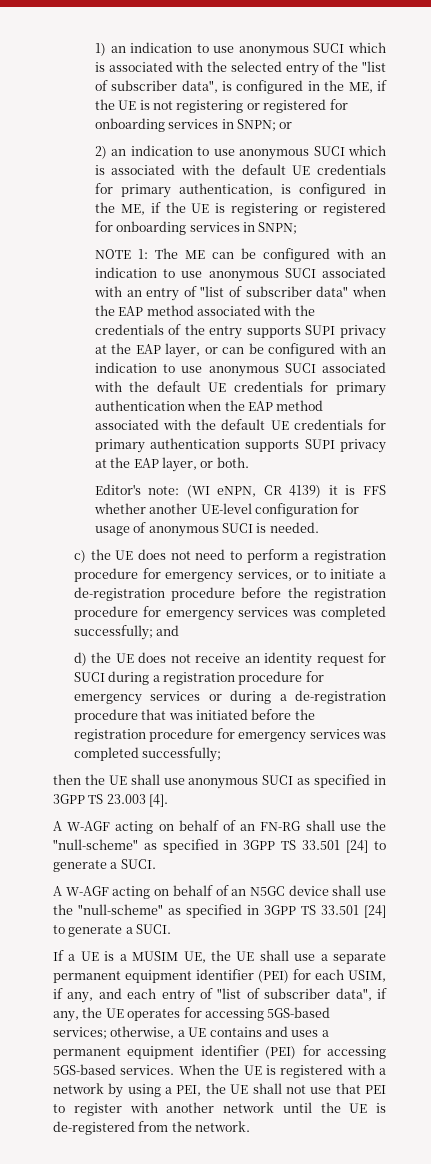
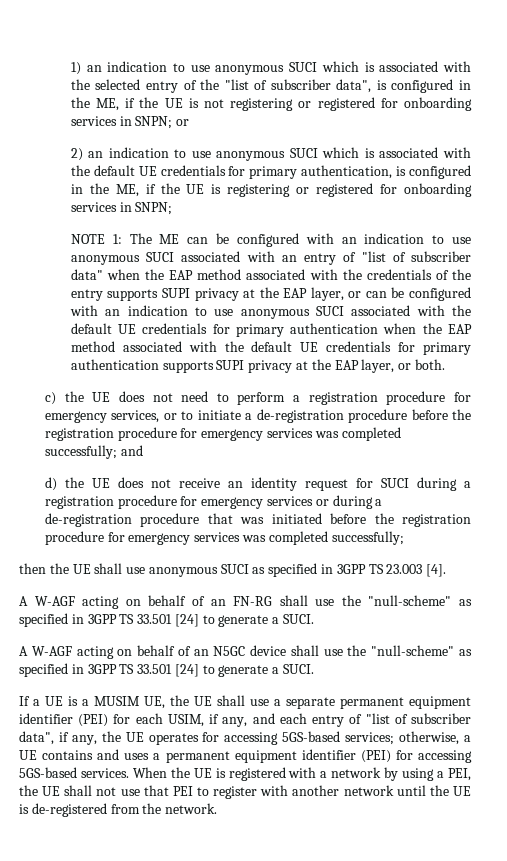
- Editor's note: (WI eNPN, CR 4139) it is FFS whether another UE-level configuration for usage of anonymous SUCI is needed.

